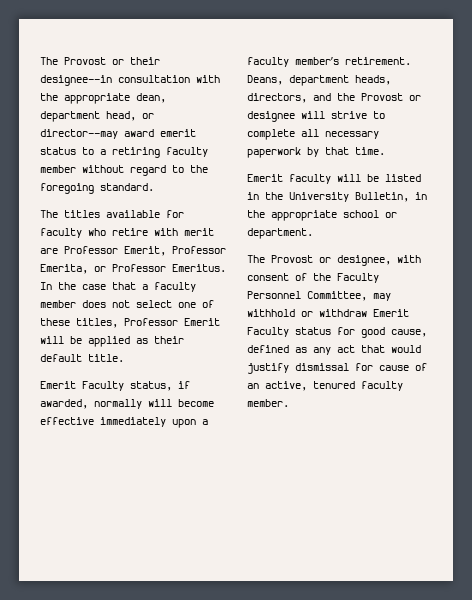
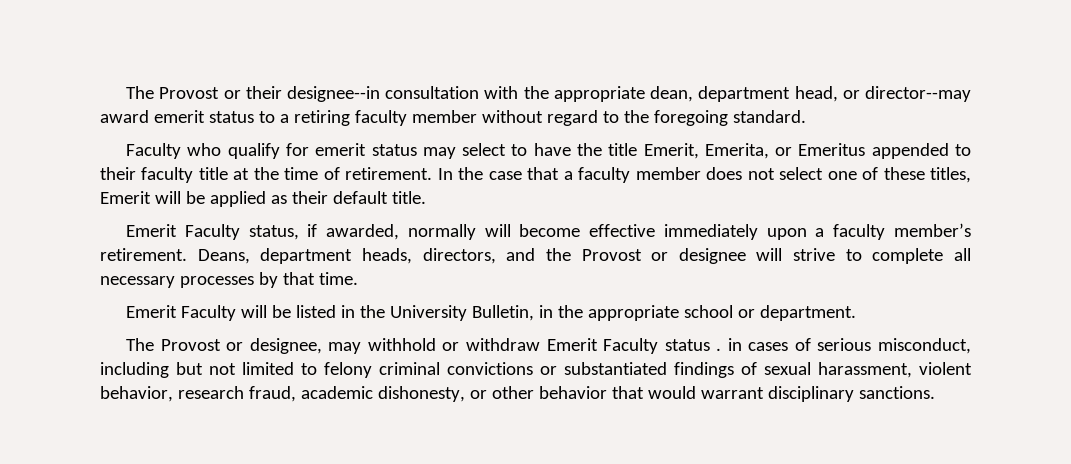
- The titles available for faculty who retire with merit are Professor Emerit, Professor Emerita, or Professor Emeritus.
+ Faculty who qualify for emerit status may select to have the title Emerit, Emerita, or Emeritus appended to their faculty title at the time of retirement.
- In the case that a faculty member does not select one of these titles, Professor Emerit will be applied as their default title.
+ In the case that a faculty member does not select one of these titles, Emerit will be applied as their default title.
- Deans, department heads, directors, and the Provost or designee will strive to complete all necessary paperwork by that time.
+ Deans, department heads, directors, and the Provost or designee will strive to complete all necessary processes by that time.
- Emerit faculty will be listed in the University Bulletin, in the appropriate school or department.
+ Emerit Faculty will be listed in the University Bulletin, in the appropriate school or department.
- The Provost or designee, with consent of the Faculty Personnel Committee, may withhold or withdraw Emerit Faculty status for good cause, defined as any act that would justify dismissal for cause of an active, tenured faculty member.
+ The Provost or designee, may withhold or withdraw Emerit Faculty status . in cases of serious misconduct, including but not limited to felony criminal convictions or substantiated findings of sexual harassment, violent behavior, research fraud, academic dishonesty, or other behavior that would warrant disciplinary sanctions.

